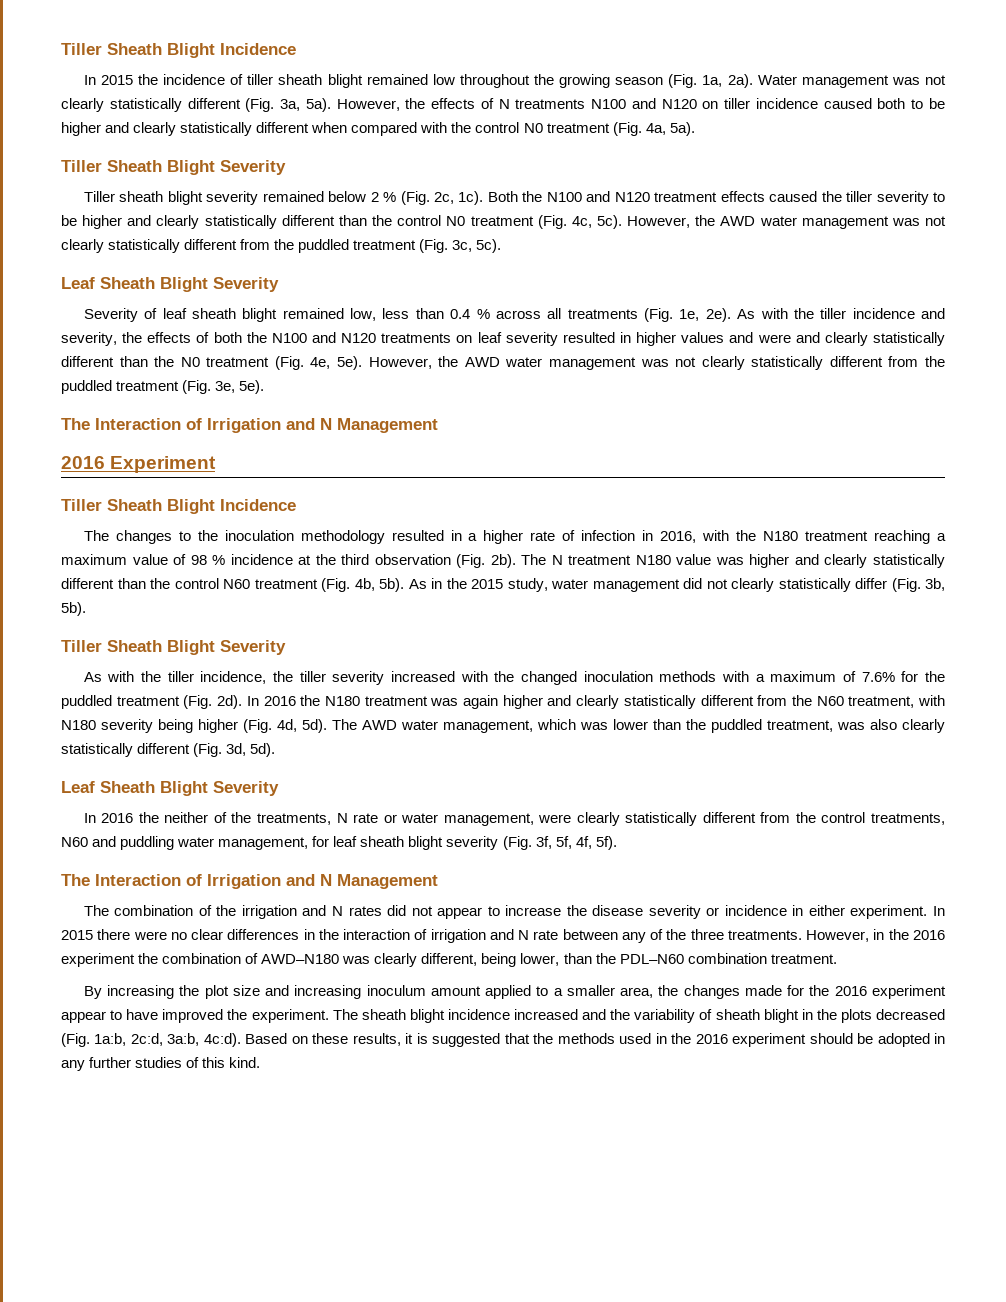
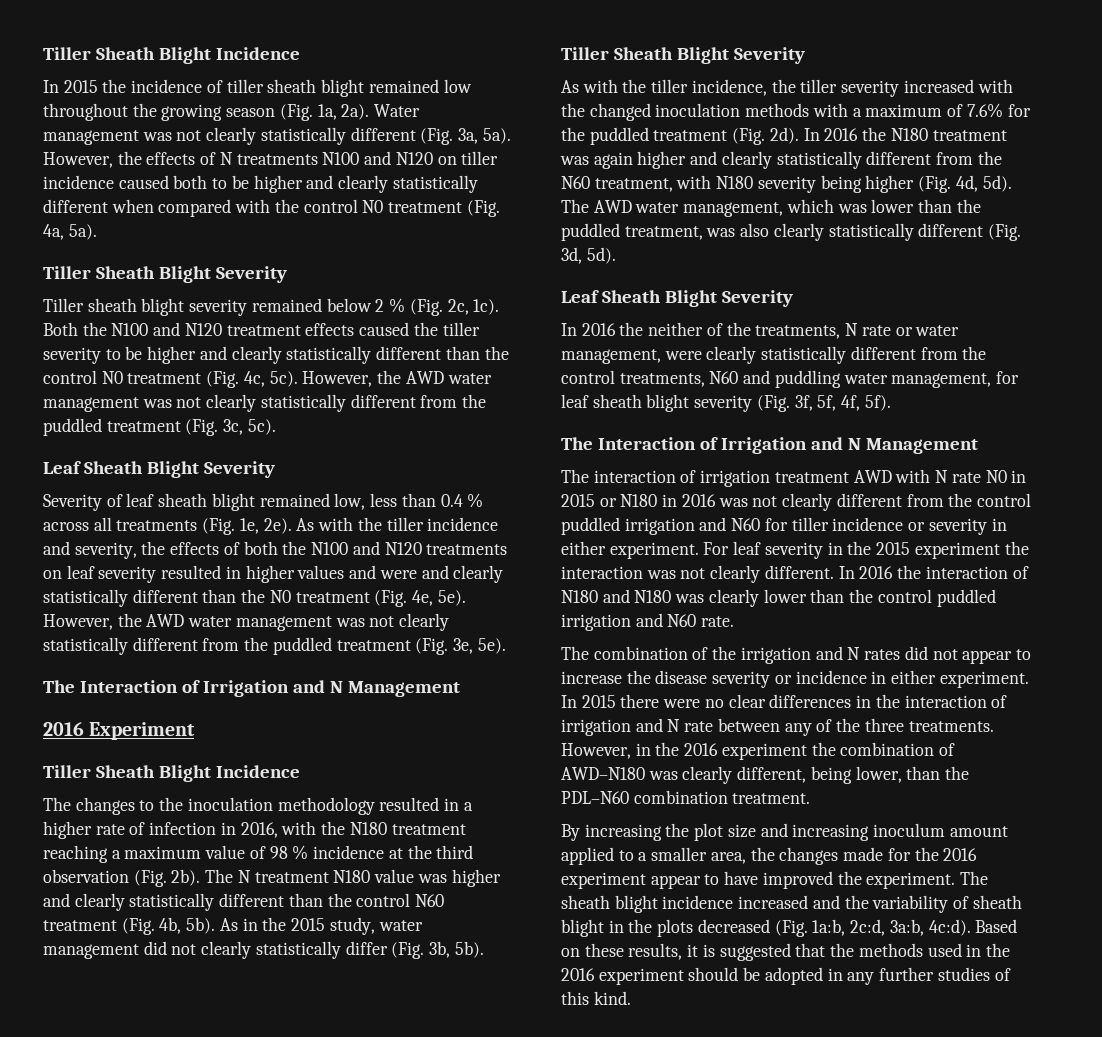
+ The interaction of irrigation treatment AWD with N rate N0 in 2015 or N180 in 2016 was not clearly different from the control puddled irrigation and N60 for tiller incidence or severity in either experiment. For leaf severity in the 2015 experiment the interaction was not clearly different. In 2016 the interaction of N180 and N180 was clearly lower than the control puddled irrigation and N60 rate.

